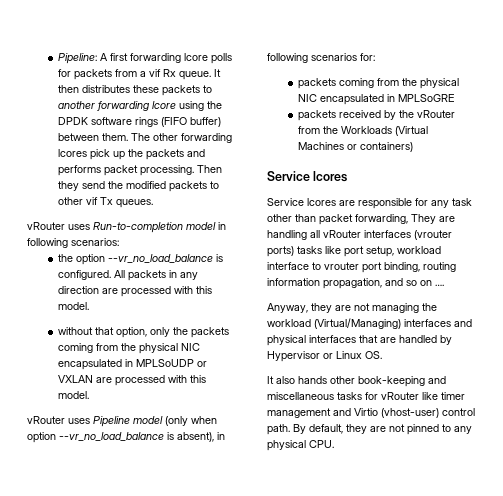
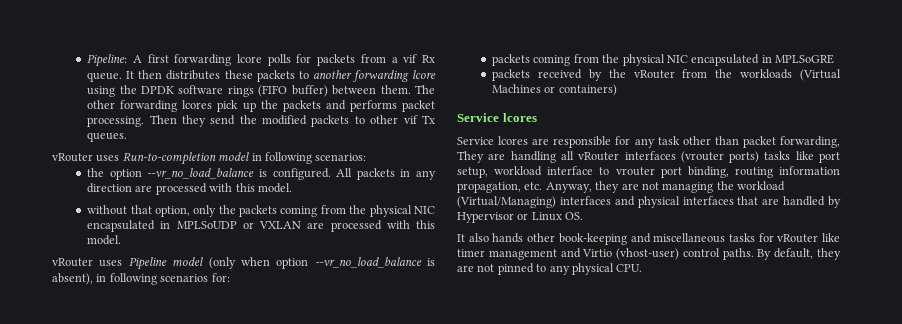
- packets received by the vRouter from the Workloads (Virtual Machines or containers)
+ packets received by the vRouter from the workloads (Virtual Machines or containers)
- Service lcores are responsible for any task other than packet forwarding, They are handling all vRouter interfaces (vrouter ports) tasks like port setup, workload interface to vrouter port binding, routing information propagation, and so on ….
- Anyway, they are not managing the workload (Virtual/Managing) interfaces and physical interfaces that are handled by Hypervisor or Linux OS.
+ Service lcores are responsible for any task other than packet forwarding, They are handling all vRouter interfaces (vrouter ports) tasks like port setup, workload interface to vrouter port binding, routing information propagation, etc. Anyway, they are not managing the workload (Virtual/Managing) interfaces and physical interfaces that are handled by Hypervisor or Linux OS.
- It also hands other book-keeping and miscellaneous tasks for vRouter like timer management and Virtio (vhost-user) control path.
+ It also hands other book-keeping and miscellaneous tasks for vRouter like timer management and Virtio (vhost-user) control paths.

